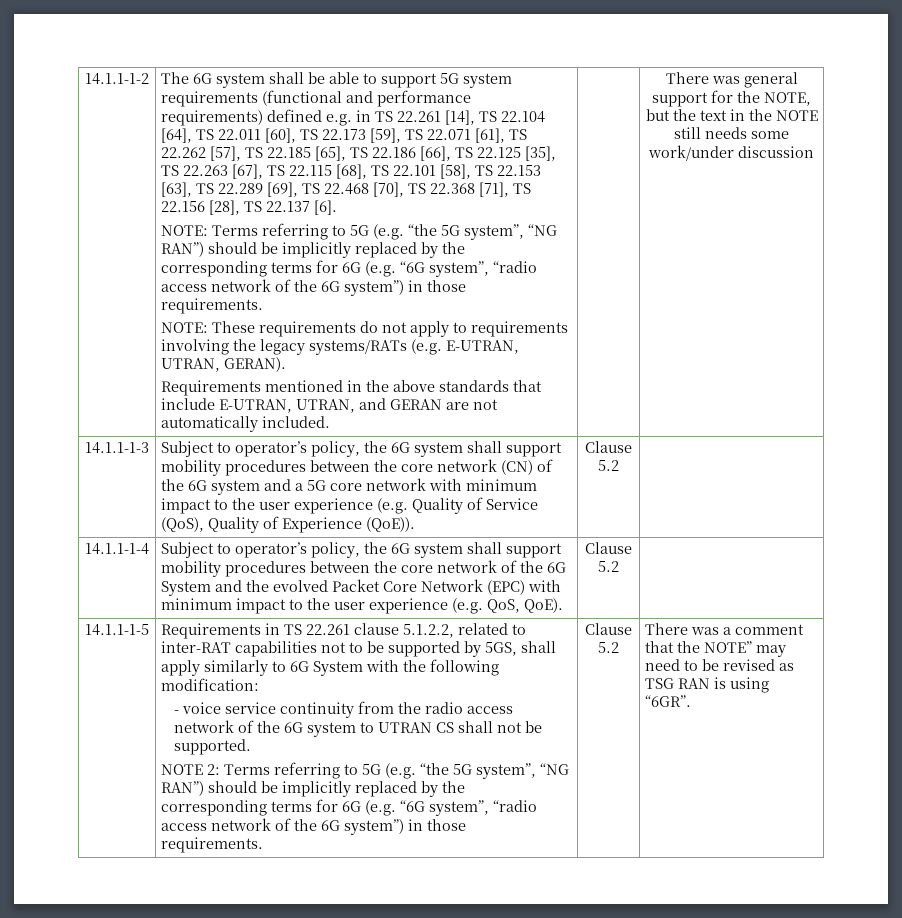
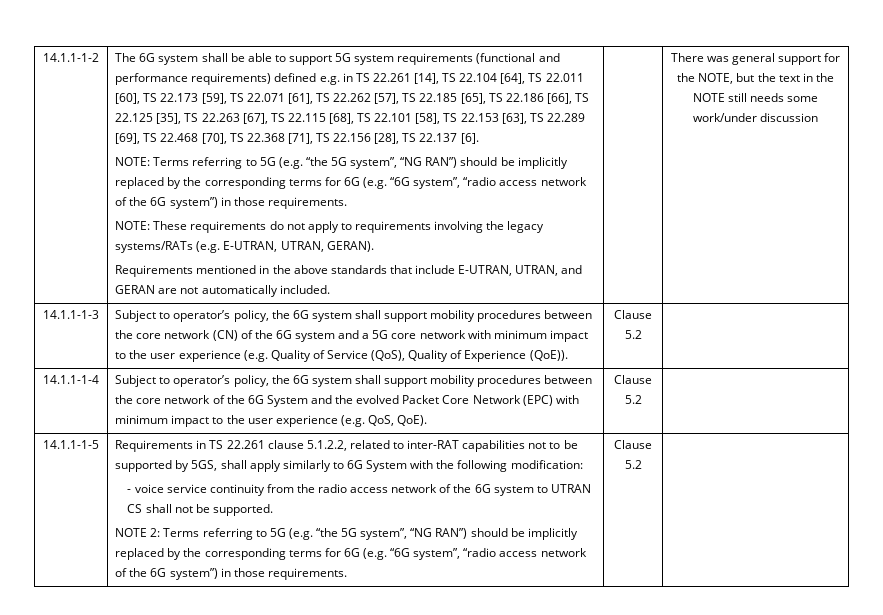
- There was a comment that the NOTE” may need to be revised as TSG RAN is using “6GR”.

